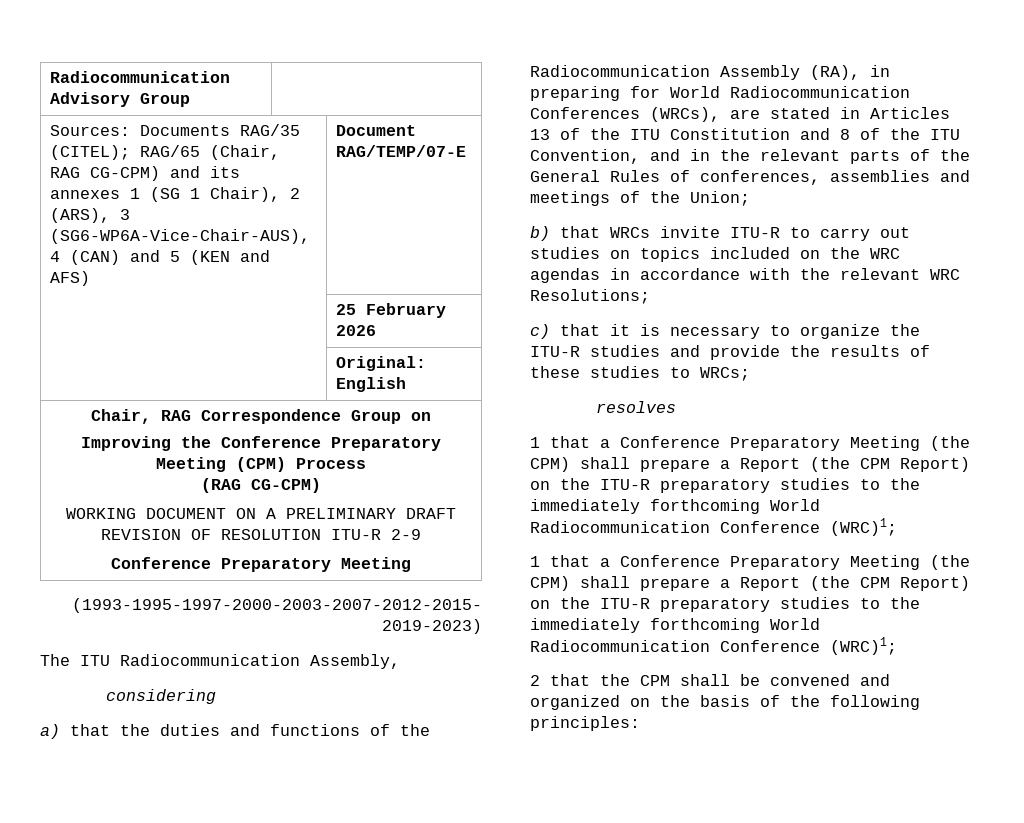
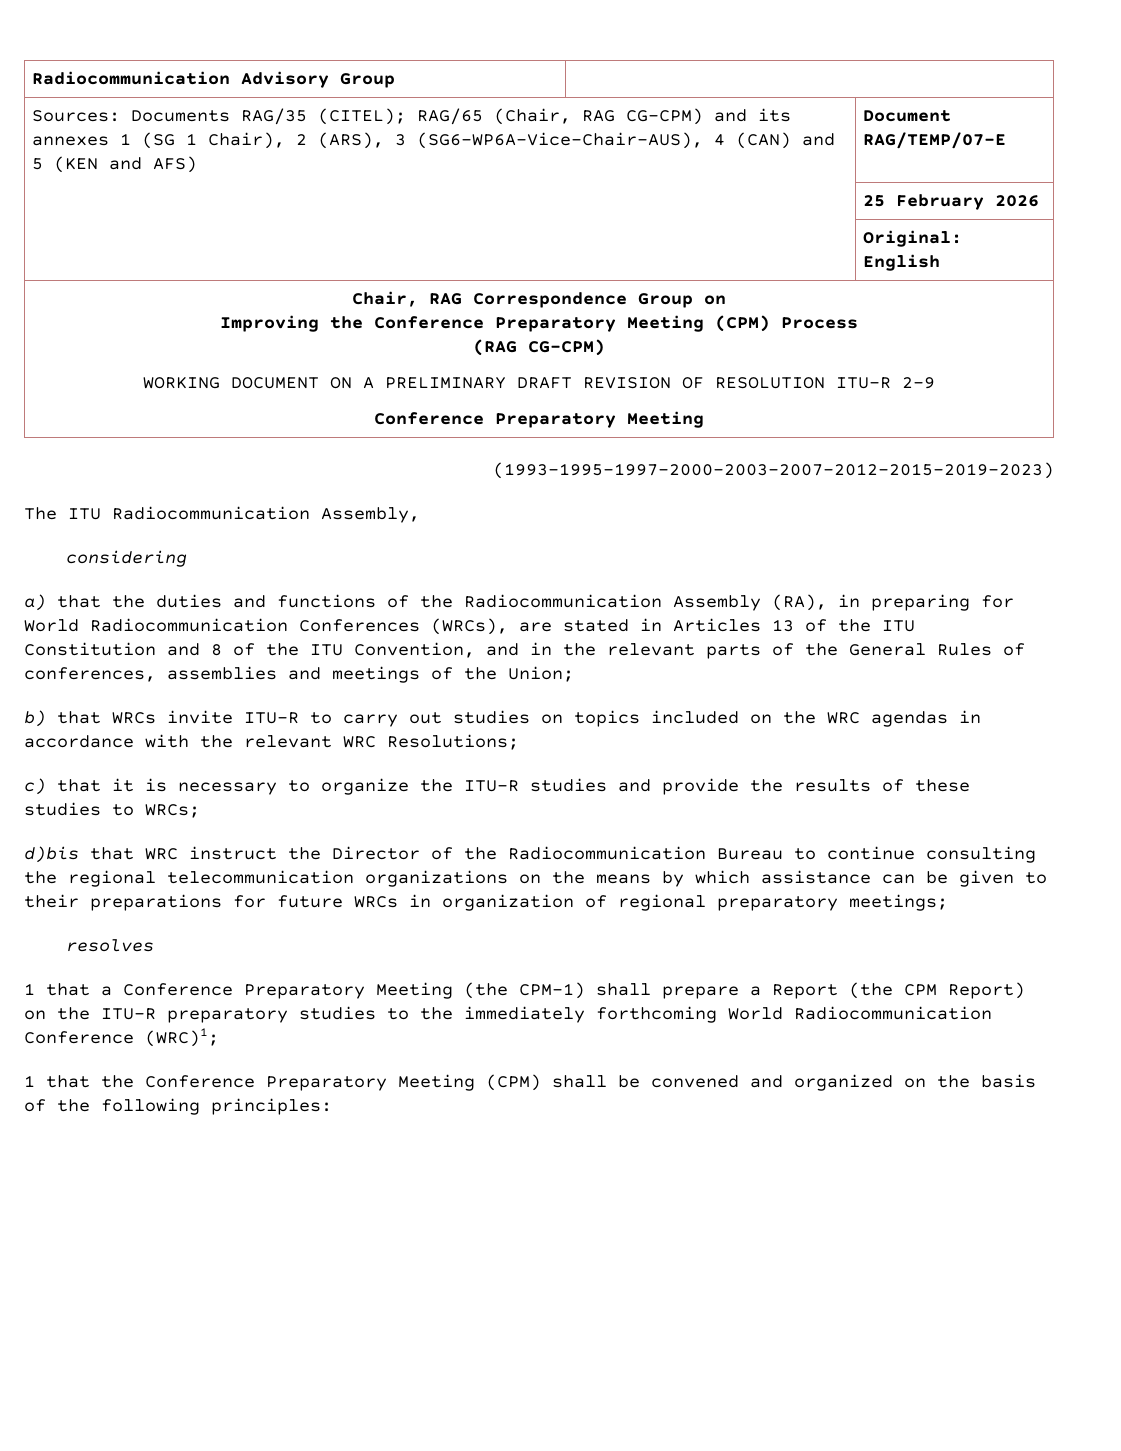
+ d)bis that WRC instruct the Director of the Radiocommunication Bureau to continue consulting the regional telecommunication organizations on the means by which assistance can be given to their preparations for future WRCs in organization of regional preparatory meetings;
  resolves
- 1 that a Conference Preparatory Meeting (the CPM) shall prepare a Report (the CPM Report) on the ITU-R preparatory studies to the immediately forthcoming World Radiocommunication Conference (WRC)1;
- 1 that a Conference Preparatory Meeting (the CPM) shall prepare a Report (the CPM Report) on the ITU-R preparatory studies to the immediately forthcoming World Radiocommunication Conference (WRC)1;
- 2 that the CPM shall be convened and organized on the basis of the following principles:
+ 1 that a Conference Preparatory Meeting (the CPM-1) shall prepare a Report (the CPM Report) on the ITU-R preparatory studies to the immediately forthcoming World Radiocommunication Conference (WRC)1;
+ 1 that the Conference Preparatory Meeting (CPM) shall be convened and organized on the basis of the following principles:

